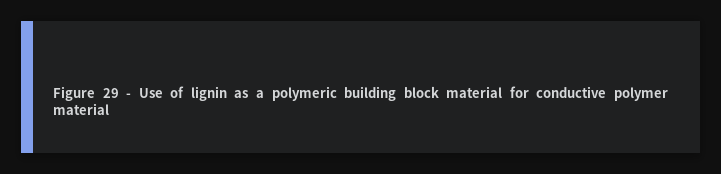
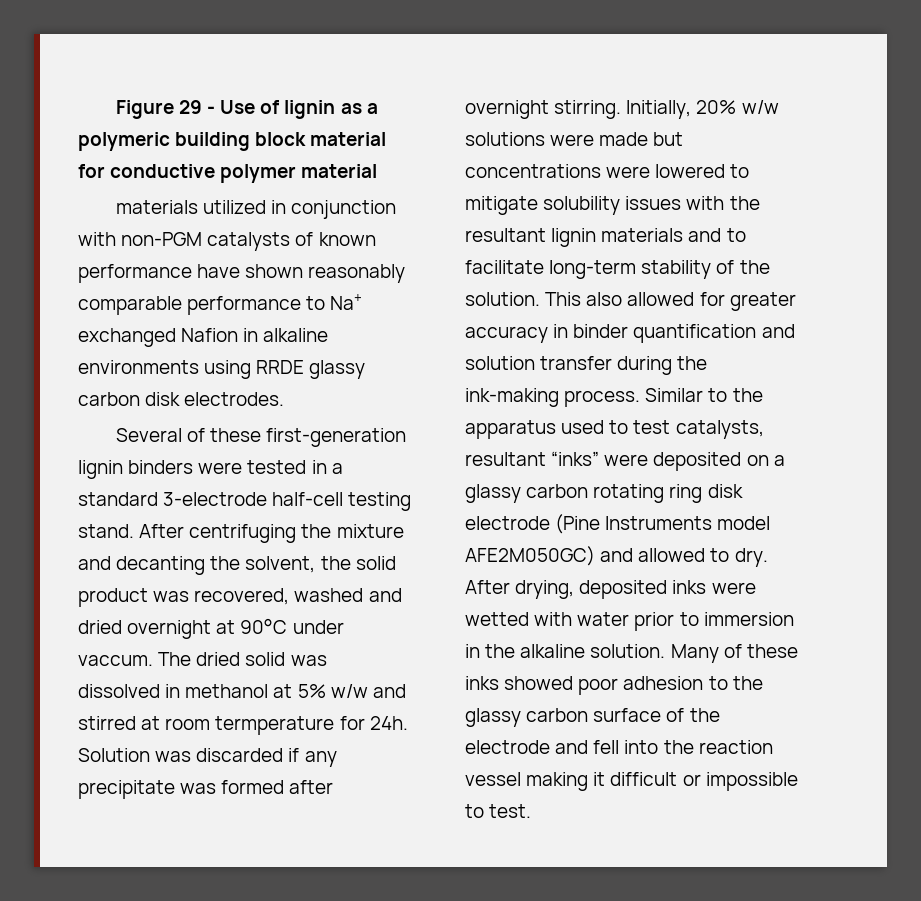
+ materials utilized in conjunction with non-PGM catalysts of known performance have shown reasonably comparable performance to Na+ exchanged Nafion in alkaline environments using RRDE glassy carbon disk electrodes.
+ Several of these first-generation lignin binders were tested in a standard 3-electrode half-cell testing stand. After centrifuging the mixture and decanting the solvent, the solid product was recovered, washed and dried overnight at 90°C under vaccum. The dried solid was dissolved in methanol at 5% w/w and stirred at room termperature for 24h. Solution was discarded if any precipitate was formed after overnight stirring. Initially, 20% w/w solutions were made but concentrations were lowered to mitigate solubility issues with the resultant lignin materials and to facilitate long-term stability of the solution. This also allowed for greater accuracy in binder quantification and solution transfer during the ink-making process. Similar to the apparatus used to test catalysts, resultant “inks” were deposited on a glassy carbon rotating ring disk electrode (Pine Instruments model AFE2M050GC) and allowed to dry. After drying, deposited inks were wetted with water prior to immersion in the alkaline solution. Many of these inks showed poor adhesion to the glassy carbon surface of the electrode and fell into the reaction vessel making it difficult or impossible to test.

